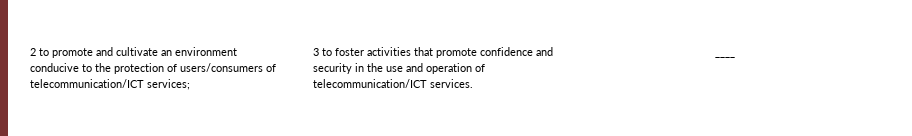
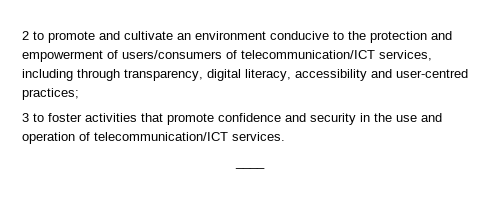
- 2 to promote and cultivate an environment conducive to the protection of users/consumers of telecommunication/ICT services;
+ 2 to promote and cultivate an environment conducive to the protection and empowerment of users/consumers of telecommunication/ICT services, including through transparency, digital literacy, accessibility and user-centred practices;

